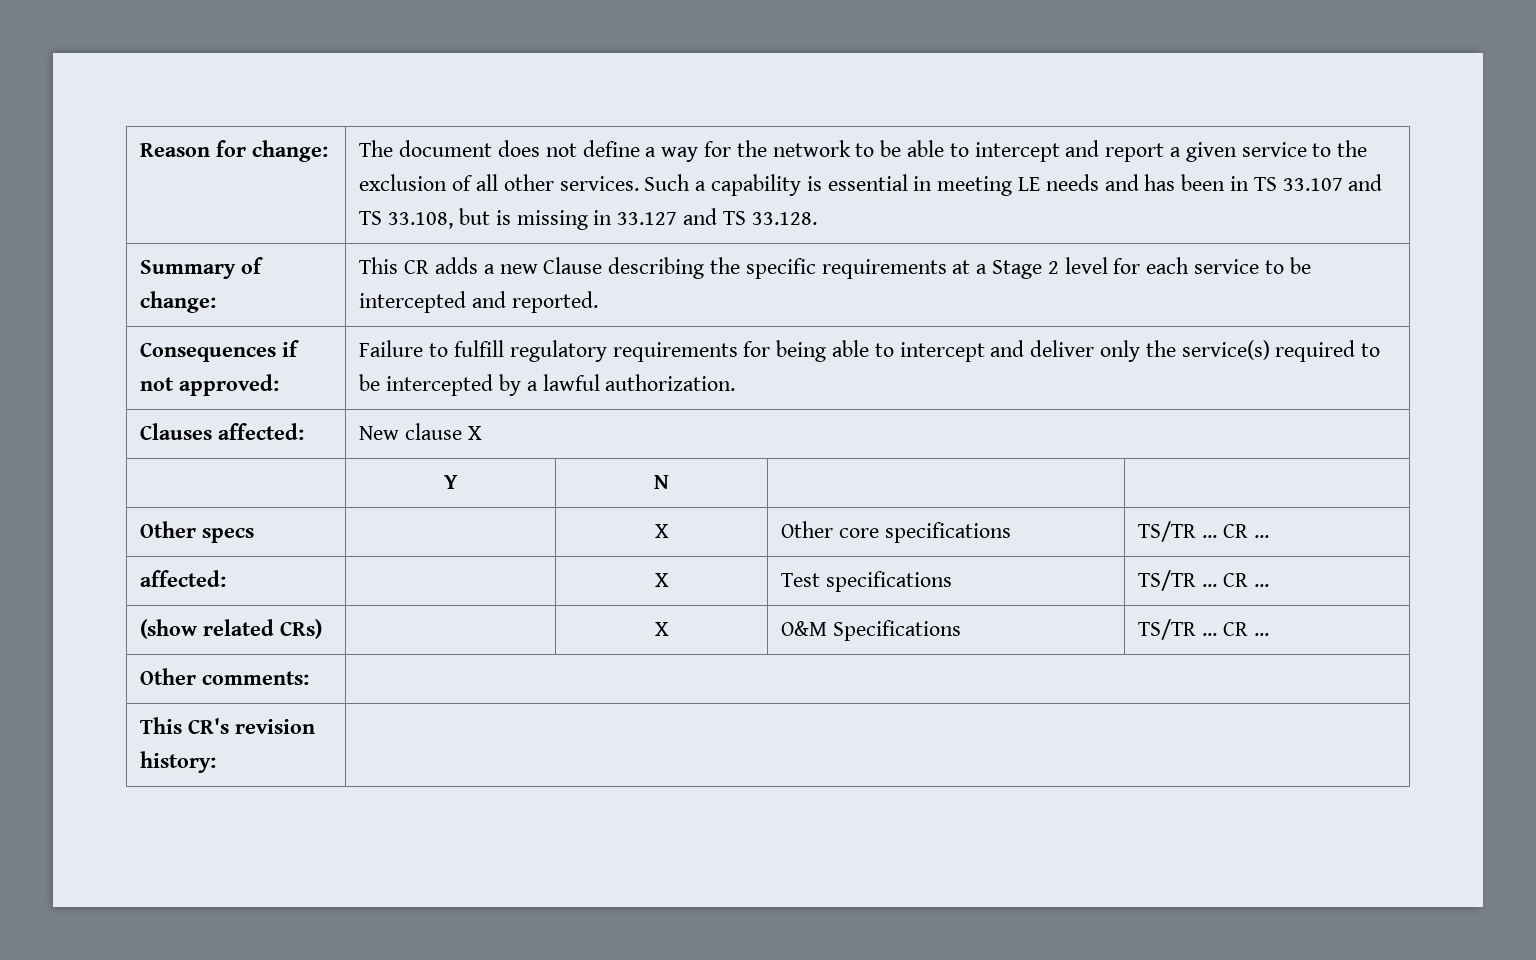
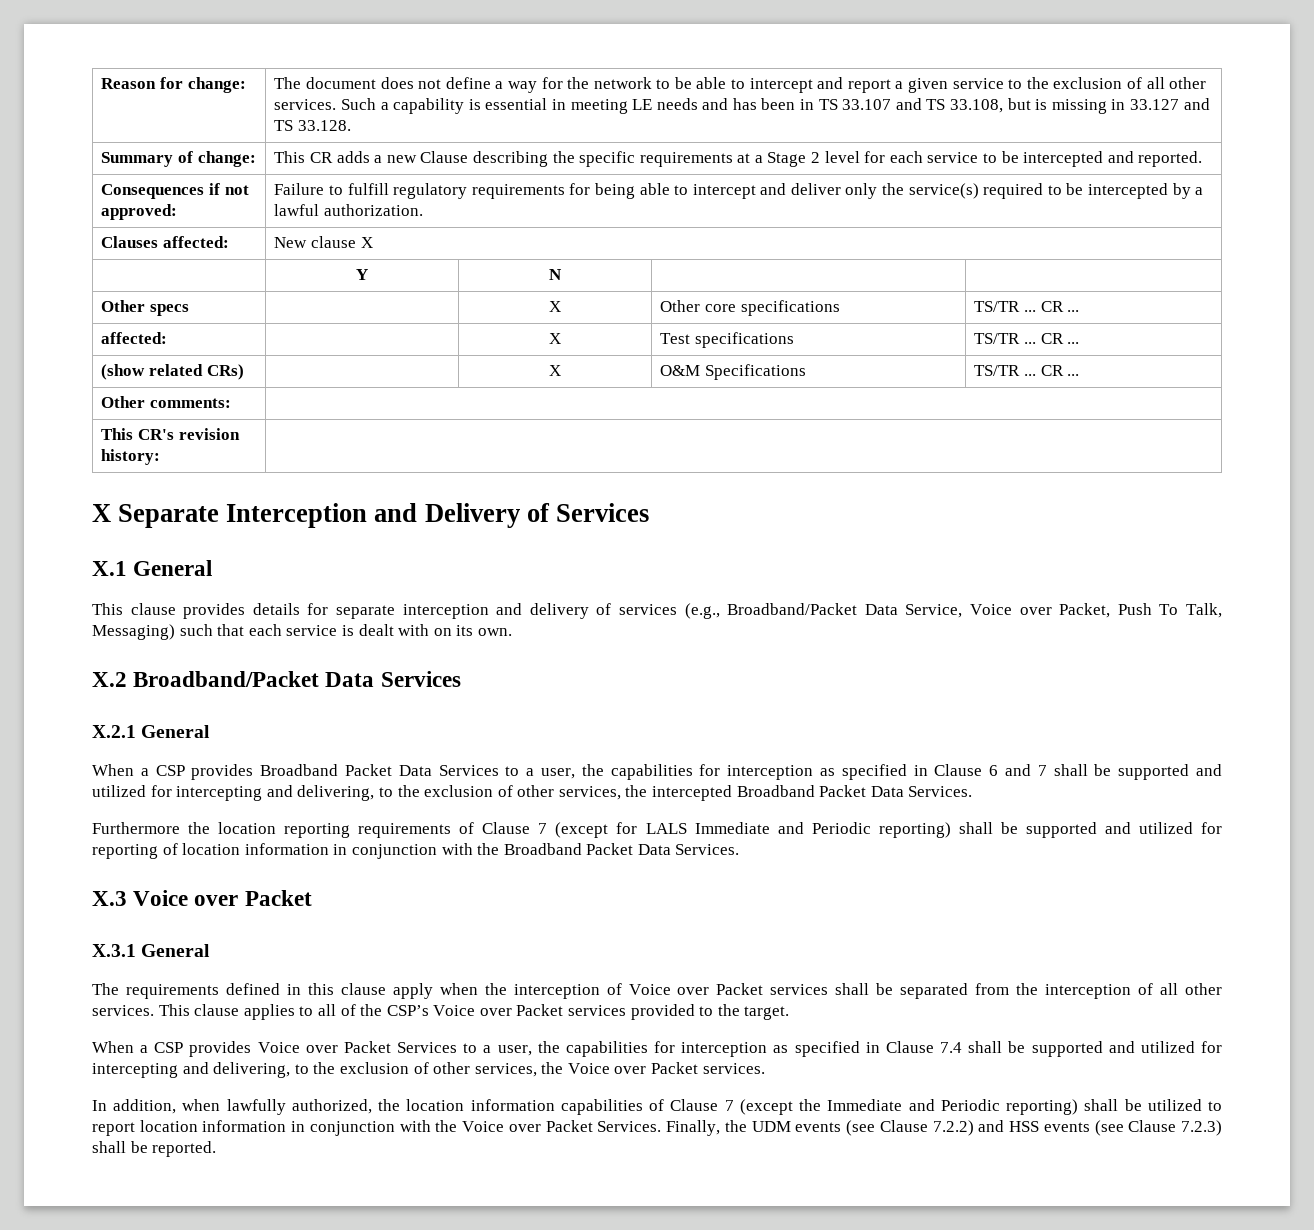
+ X Separate Interception and Delivery of Services
+ X.1 General
+ This clause provides details for separate interception and delivery of services (e.g., Broadband/Packet Data Service, Voice over Packet, Push To Talk, Messaging) such that each service is dealt with on its own.
+ X.2 Broadband/Packet Data Services
+ X.2.1 General
+ When a CSP provides Broadband Packet Data Services to a user, the capabilities for interception as specified in Clause 6 and 7 shall be supported and utilized for intercepting and delivering, to the exclusion of other services, the intercepted Broadband Packet Data Services.
+ Furthermore the location reporting requirements of Clause 7 (except for LALS Immediate and Periodic reporting) shall be supported and utilized for reporting of location information in conjunction with the Broadband Packet Data Services.
+ X.3 Voice over Packet
+ X.3.1 General
+ The requirements defined in this clause apply when the interception of Voice over Packet services shall be separated from the interception of all other services. This clause applies to all of the CSP’s Voice over Packet services provided to the target.
+ When a CSP provides Voice over Packet Services to a user, the capabilities for interception as specified in Clause 7.4 shall be supported and utilized for intercepting and delivering, to the exclusion of other services, the Voice over Packet services.
+ In addition, when lawfully authorized, the location information capabilities of Clause 7 (except the Immediate and Periodic reporting) shall be utilized to report location information in conjunction with the Voice over Packet Services. Finally, the UDM events (see Clause 7.2.2) and HSS events (see Clause 7.2.3) shall be reported.

